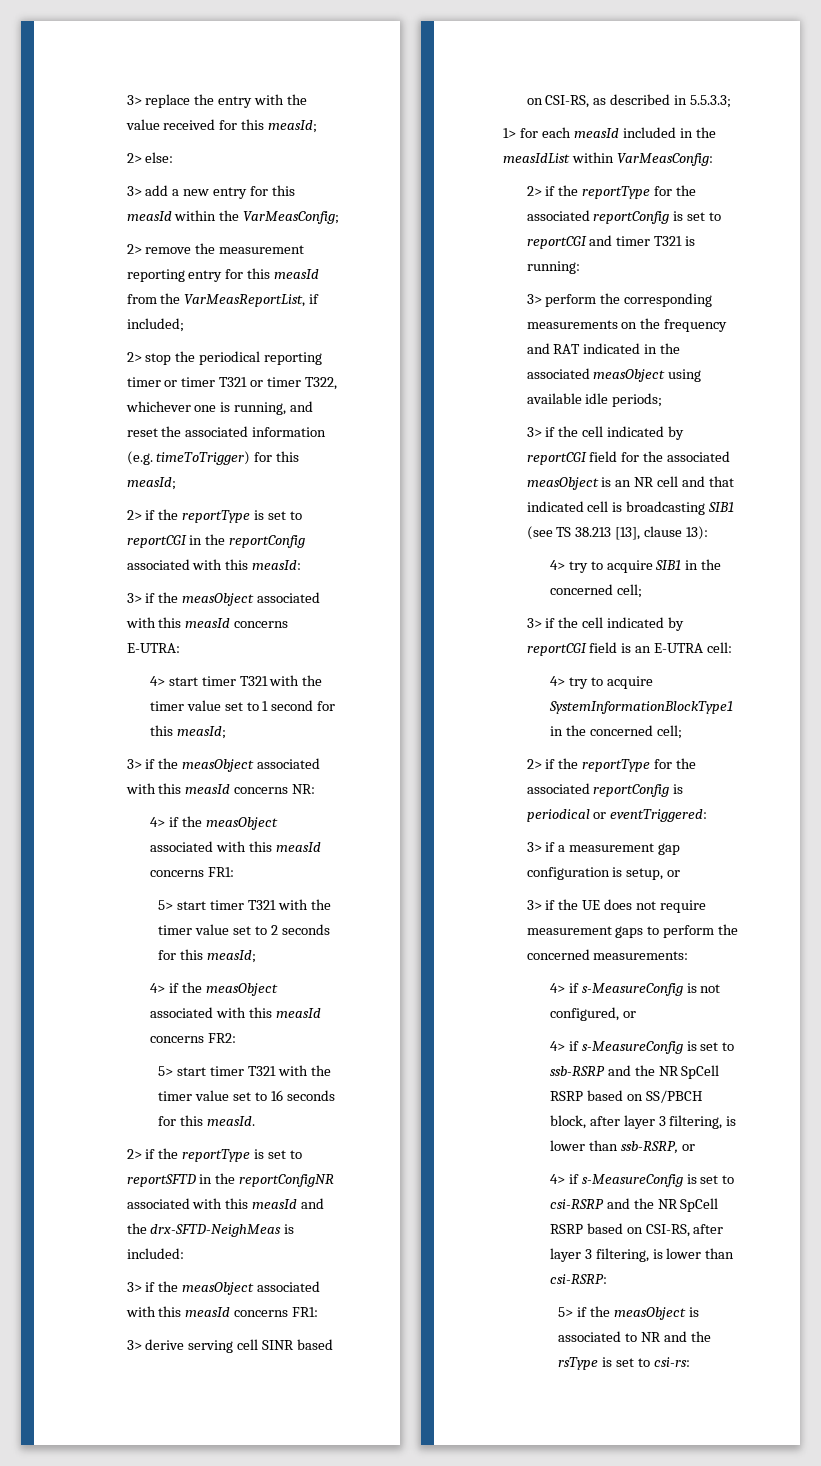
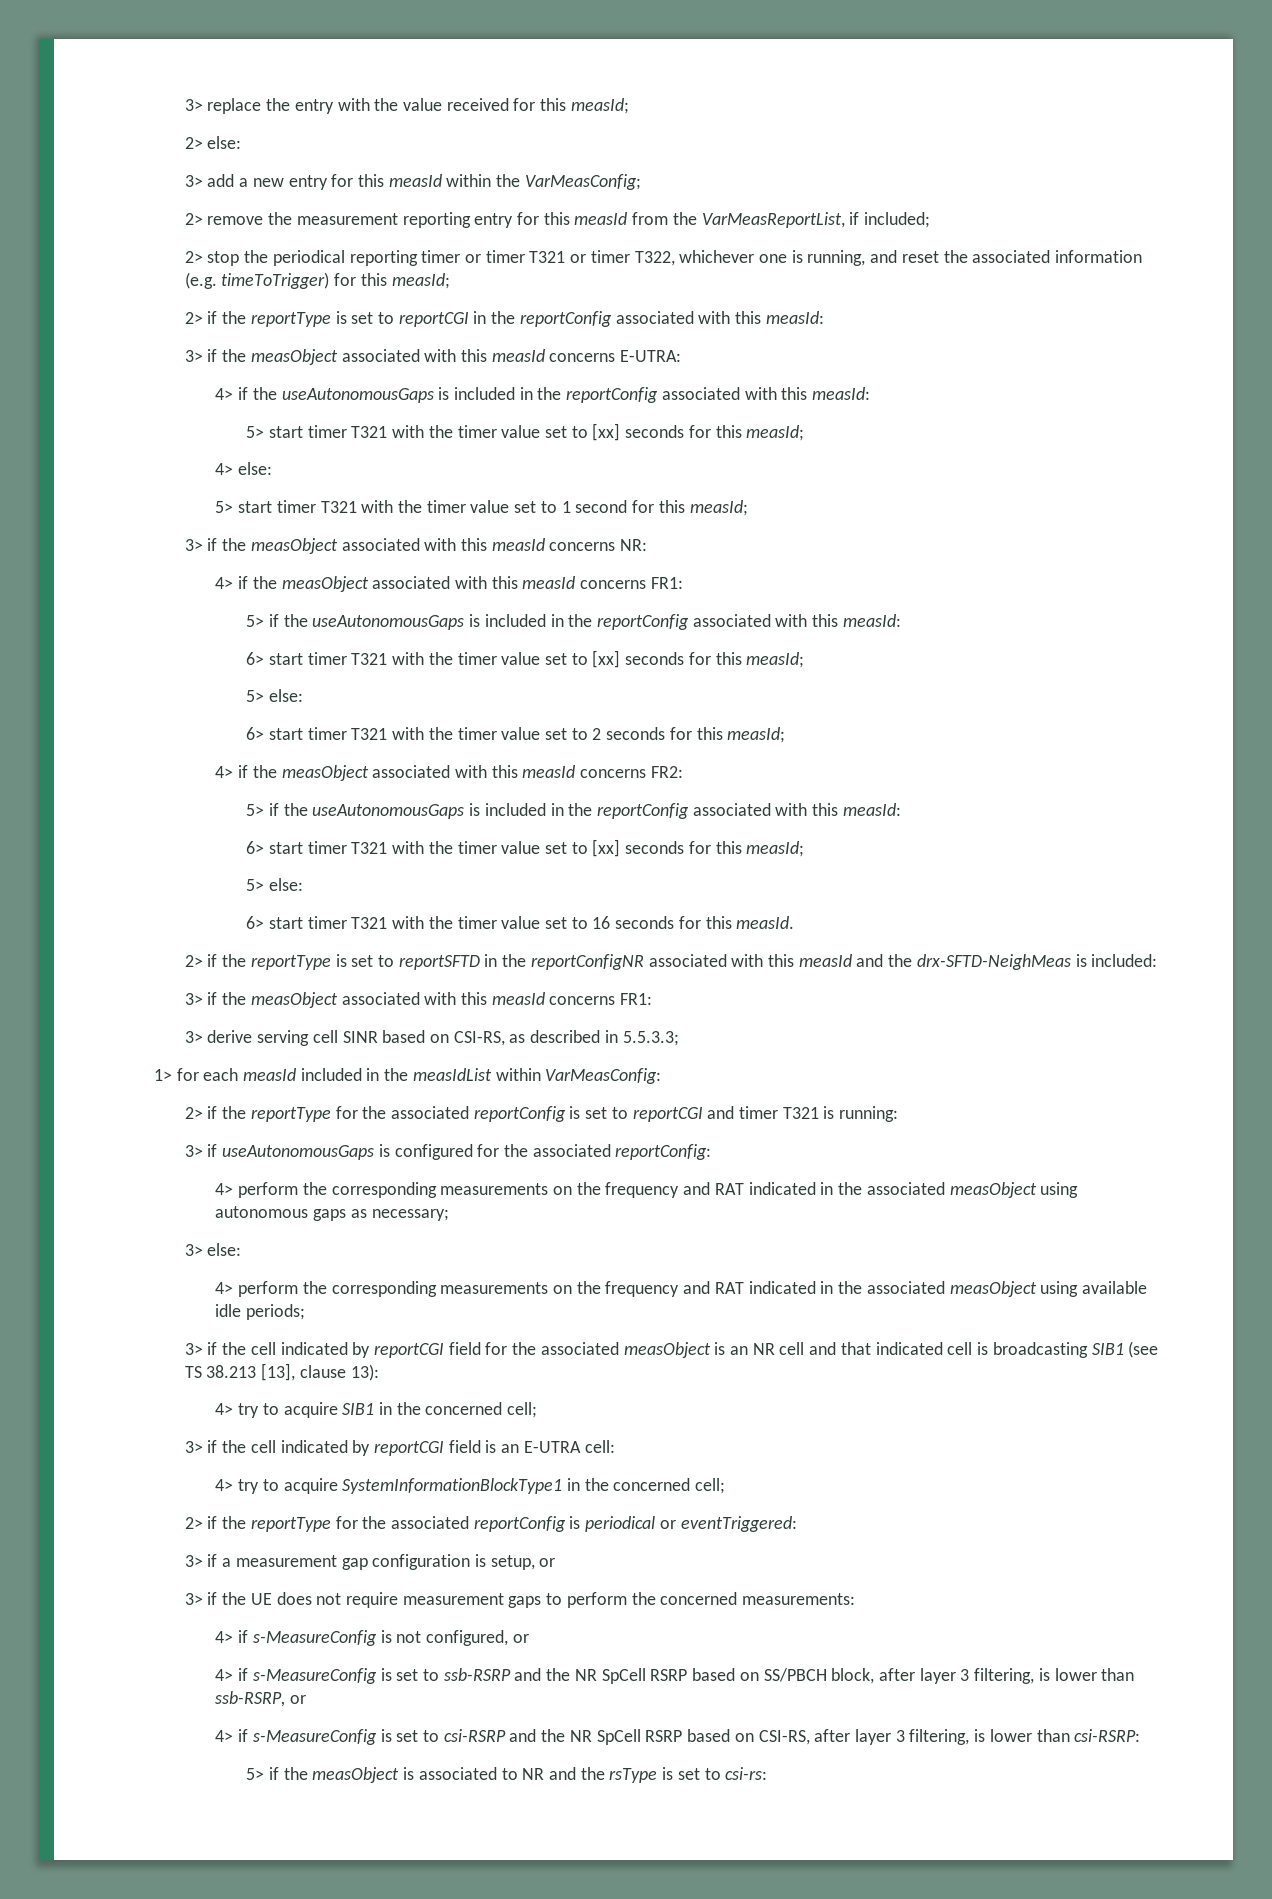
- 4> start timer T321 with the timer value set to 1 second for this measId;
+ 4> if the useAutonomousGaps is included in the reportConfig associated with this measId:
+ 5> start timer T321 with the timer value set to [xx] seconds for this measId;
+ 4> else:
+ 5> start timer T321 with the timer value set to 1 second for this measId;
  4> if the measObject associated with this measId concerns FR1:
- 5> start timer T321 with the timer value set to 2 seconds for this measId;
+ 5> if the useAutonomousGaps is included in the reportConfig associated with this measId:
+ 6> start timer T321 with the timer value set to [xx] seconds for this measId;
+ 5> else:
+ 6> start timer T321 with the timer value set to 2 seconds for this measId;
  4> if the measObject associated with this measId concerns FR2:
- 5> start timer T321 with the timer value set to 16 seconds for this measId.
+ 5> if the useAutonomousGaps is included in the reportConfig associated with this measId:
+ 6> start timer T321 with the timer value set to [xx] seconds for this measId;
+ 5> else:
+ 6> start timer T321 with the timer value set to 16 seconds for this measId.
- 3> perform the corresponding measurements on the frequency and RAT indicated in the associated measObject using available idle periods;
+ 3> if useAutonomousGaps is configured for the associated reportConfig:
+ 4> perform the corresponding measurements on the frequency and RAT indicated in the associated measObject using autonomous gaps as necessary;
+ 3> else:
+ 4> perform the corresponding measurements on the frequency and RAT indicated in the associated measObject using available idle periods;

